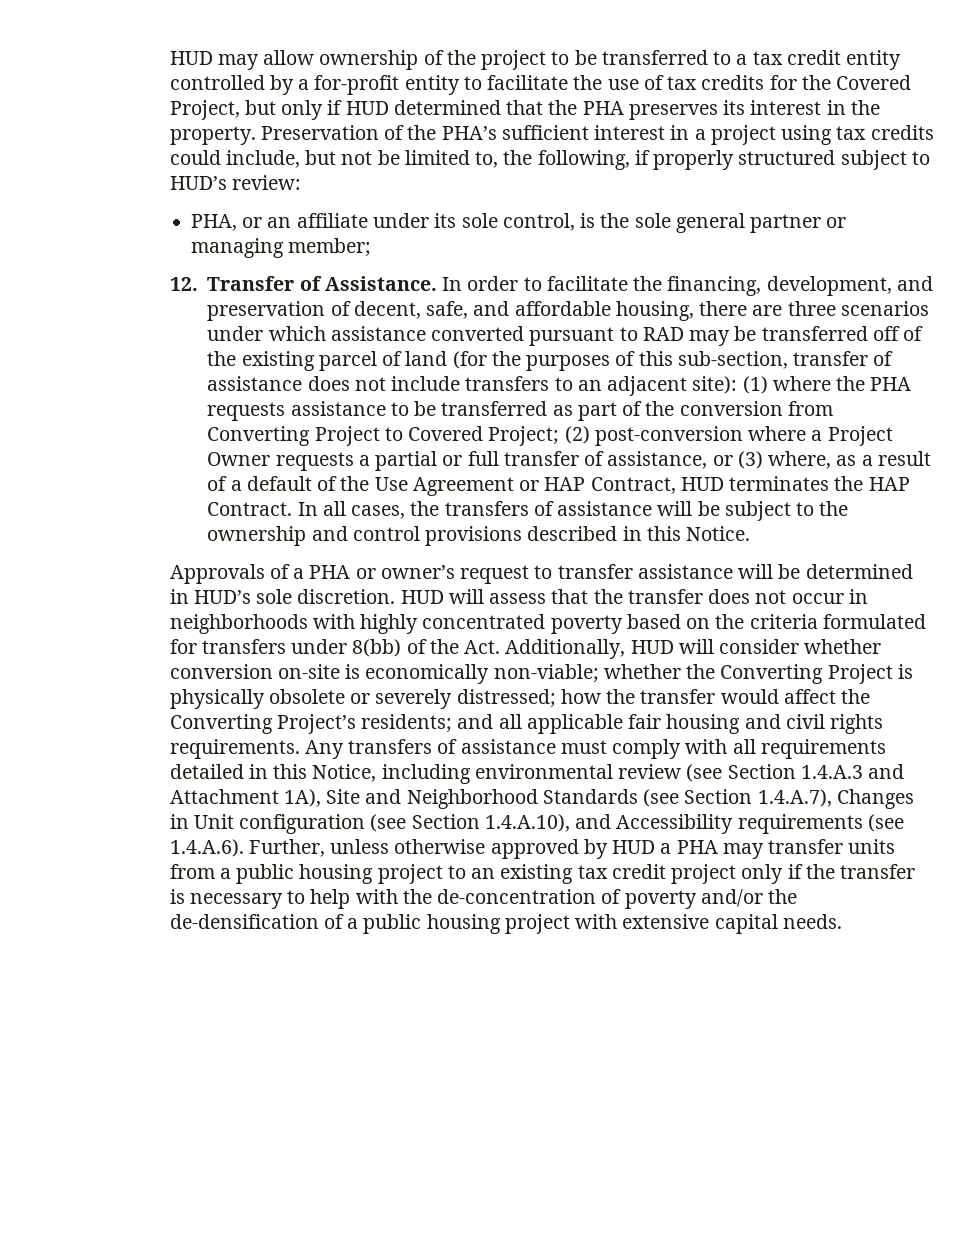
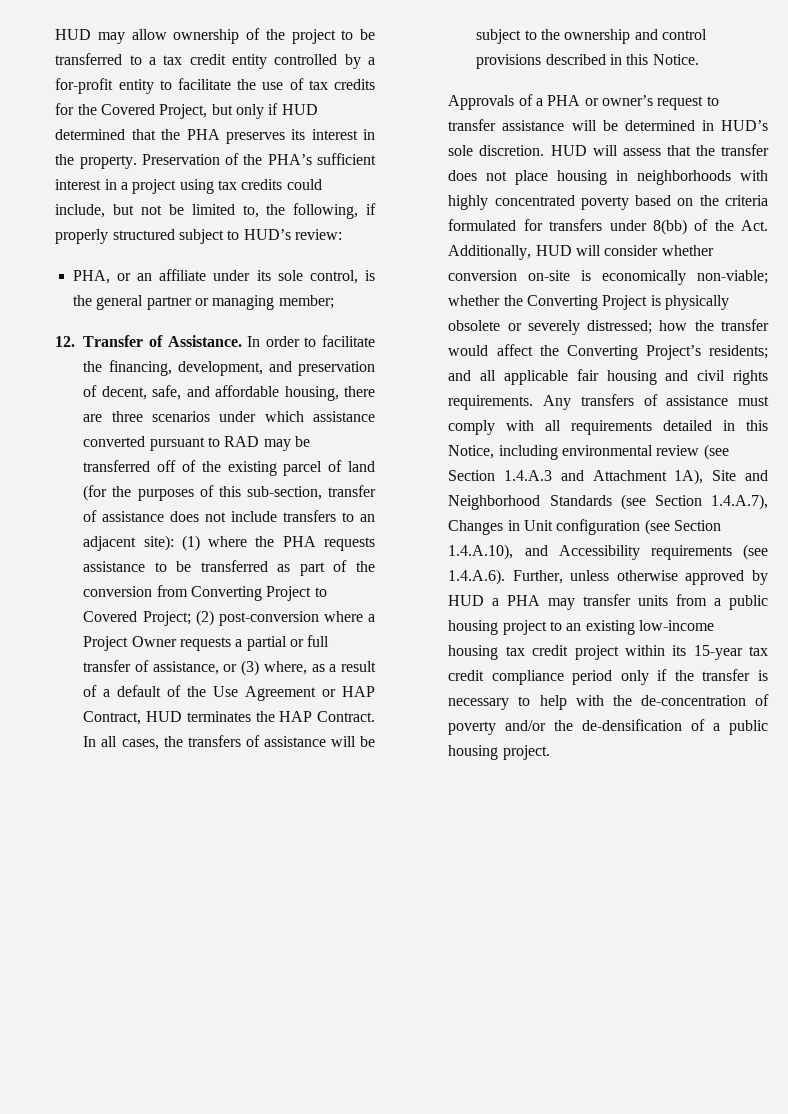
- PHA, or an affiliate under its sole control, is the sole general partner or managing member;
+ PHA, or an affiliate under its sole control, is the general partner or managing member;
- HUD will assess that the transfer does not occur in neighborhoods with highly concentrated poverty based on the criteria formulated for transfers under 8(bb) of the Act. Additionally, HUD will consider whether conversion on-site is economically non-viable;
+ HUD will assess that the transfer does not place housing in neighborhoods with highly concentrated poverty based on the criteria formulated for transfers under 8(bb) of the Act. Additionally, HUD will consider whether conversion on-site is economically non-viable;
- Any transfers of assistance must comply with all requirements detailed in this Notice, including environmental review (see Section 1.4.A.3 and Attachment 1A), Site and Neighborhood Standards (see Section 1.4.A.7), Changes in Unit configuration (see Section 1.4.A.10), and Accessibility requirements (see 1.4.A.6). Further, unless otherwise approved by HUD a PHA may transfer units from a public housing project to an existing tax credit project only if the transfer is necessary to help with the de-concentration of poverty and/or the de-densification of a public housing project with extensive capital needs.
+ Any transfers of assistance must comply with all requirements detailed in this Notice, including environmental review (see Section 1.4.A.3 and Attachment 1A), Site and Neighborhood Standards (see Section 1.4.A.7), Changes in Unit configuration (see Section 1.4.A.10), and Accessibility requirements (see 1.4.A.6). Further, unless otherwise approved by HUD a PHA may transfer units from a public housing project to an existing low-income housing tax credit project within its 15-year tax credit compliance period only if the transfer is necessary to help with the de-concentration of poverty and/or the de-densification of a public housing project.

